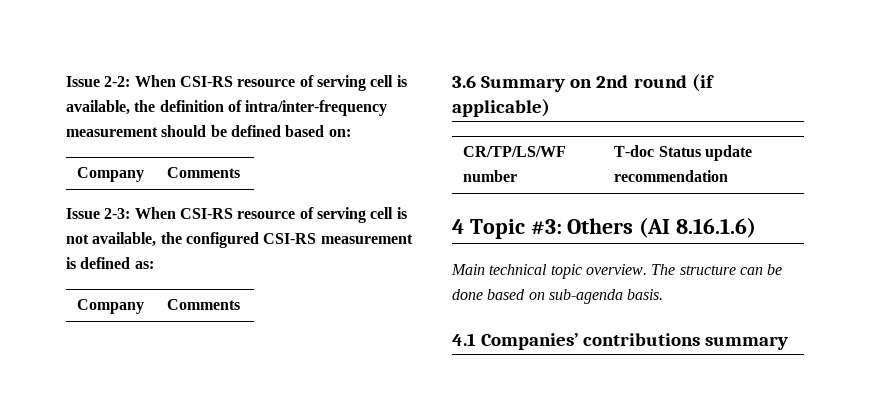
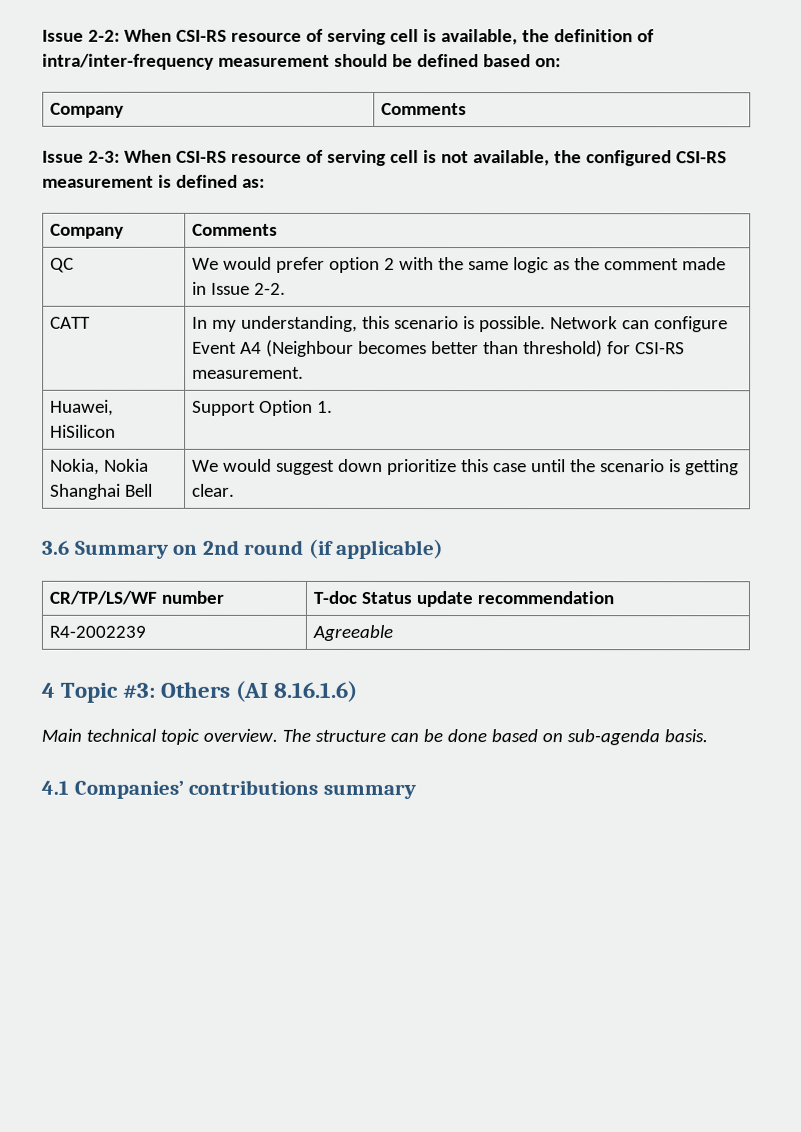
+ QC | We would prefer option 2 with the same logic as the comment made in Issue 2-2.
+ CATT | In my understanding, this scenario is possible. Network can configure Event A4 (Neighbour becomes better than threshold) for CSI-RS measurement.
+ Huawei, HiSilicon | Support Option 1.
+ Nokia, Nokia Shanghai Bell | We would suggest down prioritize this case until the scenario is getting clear.
+ R4-2002239 | Agreeable

